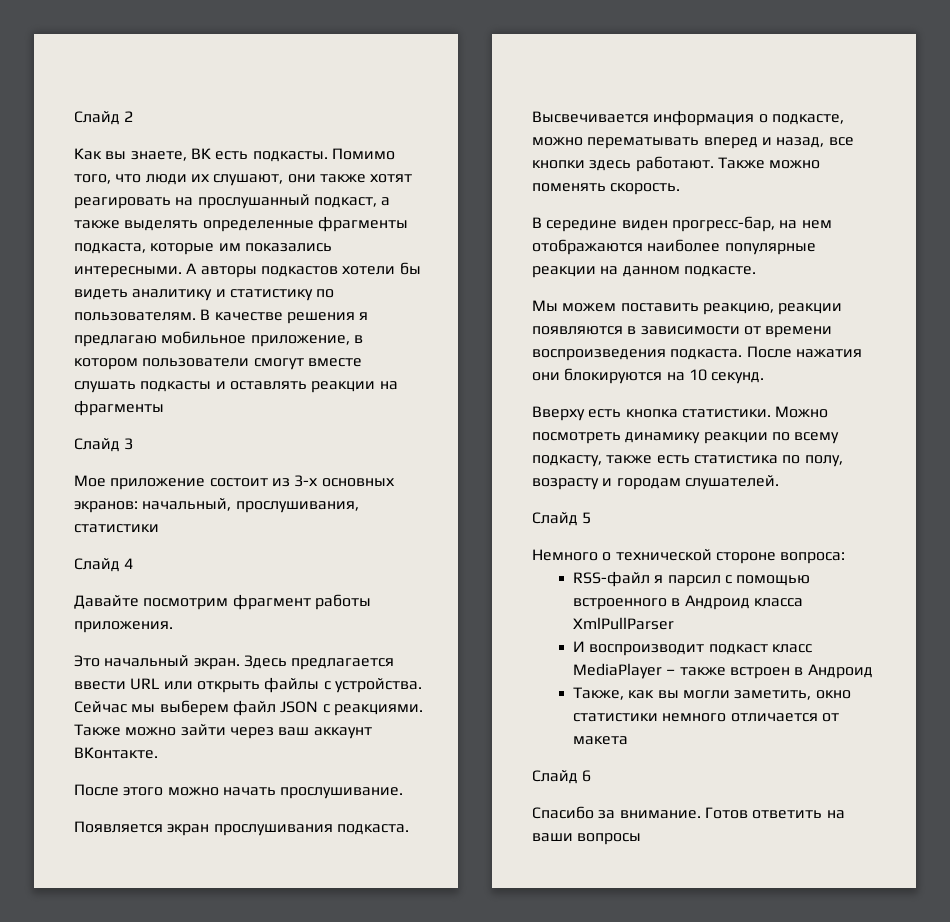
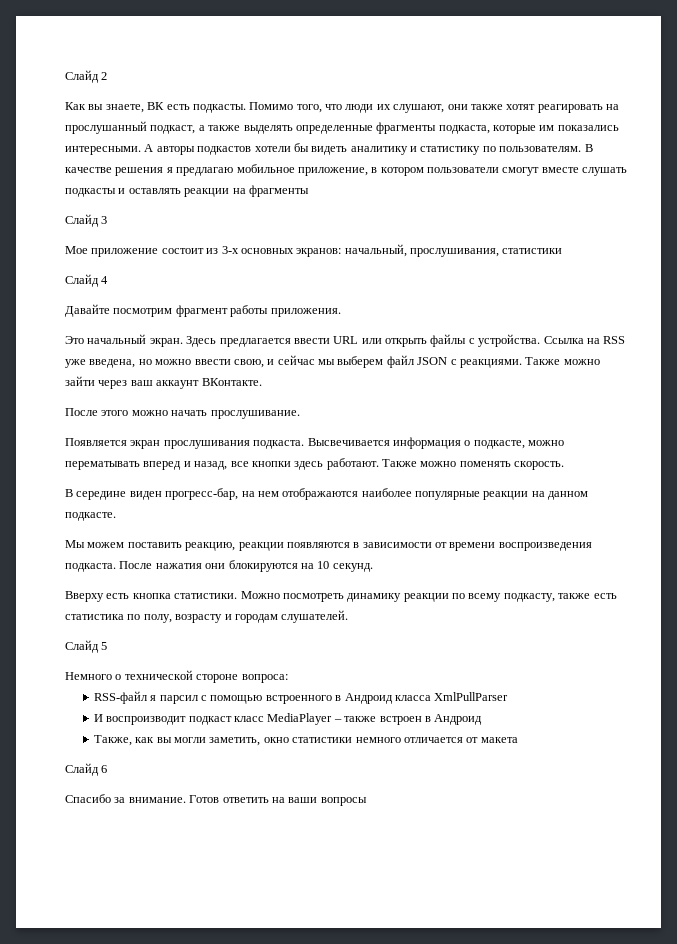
- Сейчас мы выберем файл JSON с реакциями.
+ Ссылка на RSS уже введена, но можно ввести свою, и сейчас мы выберем файл JSON с реакциями.

